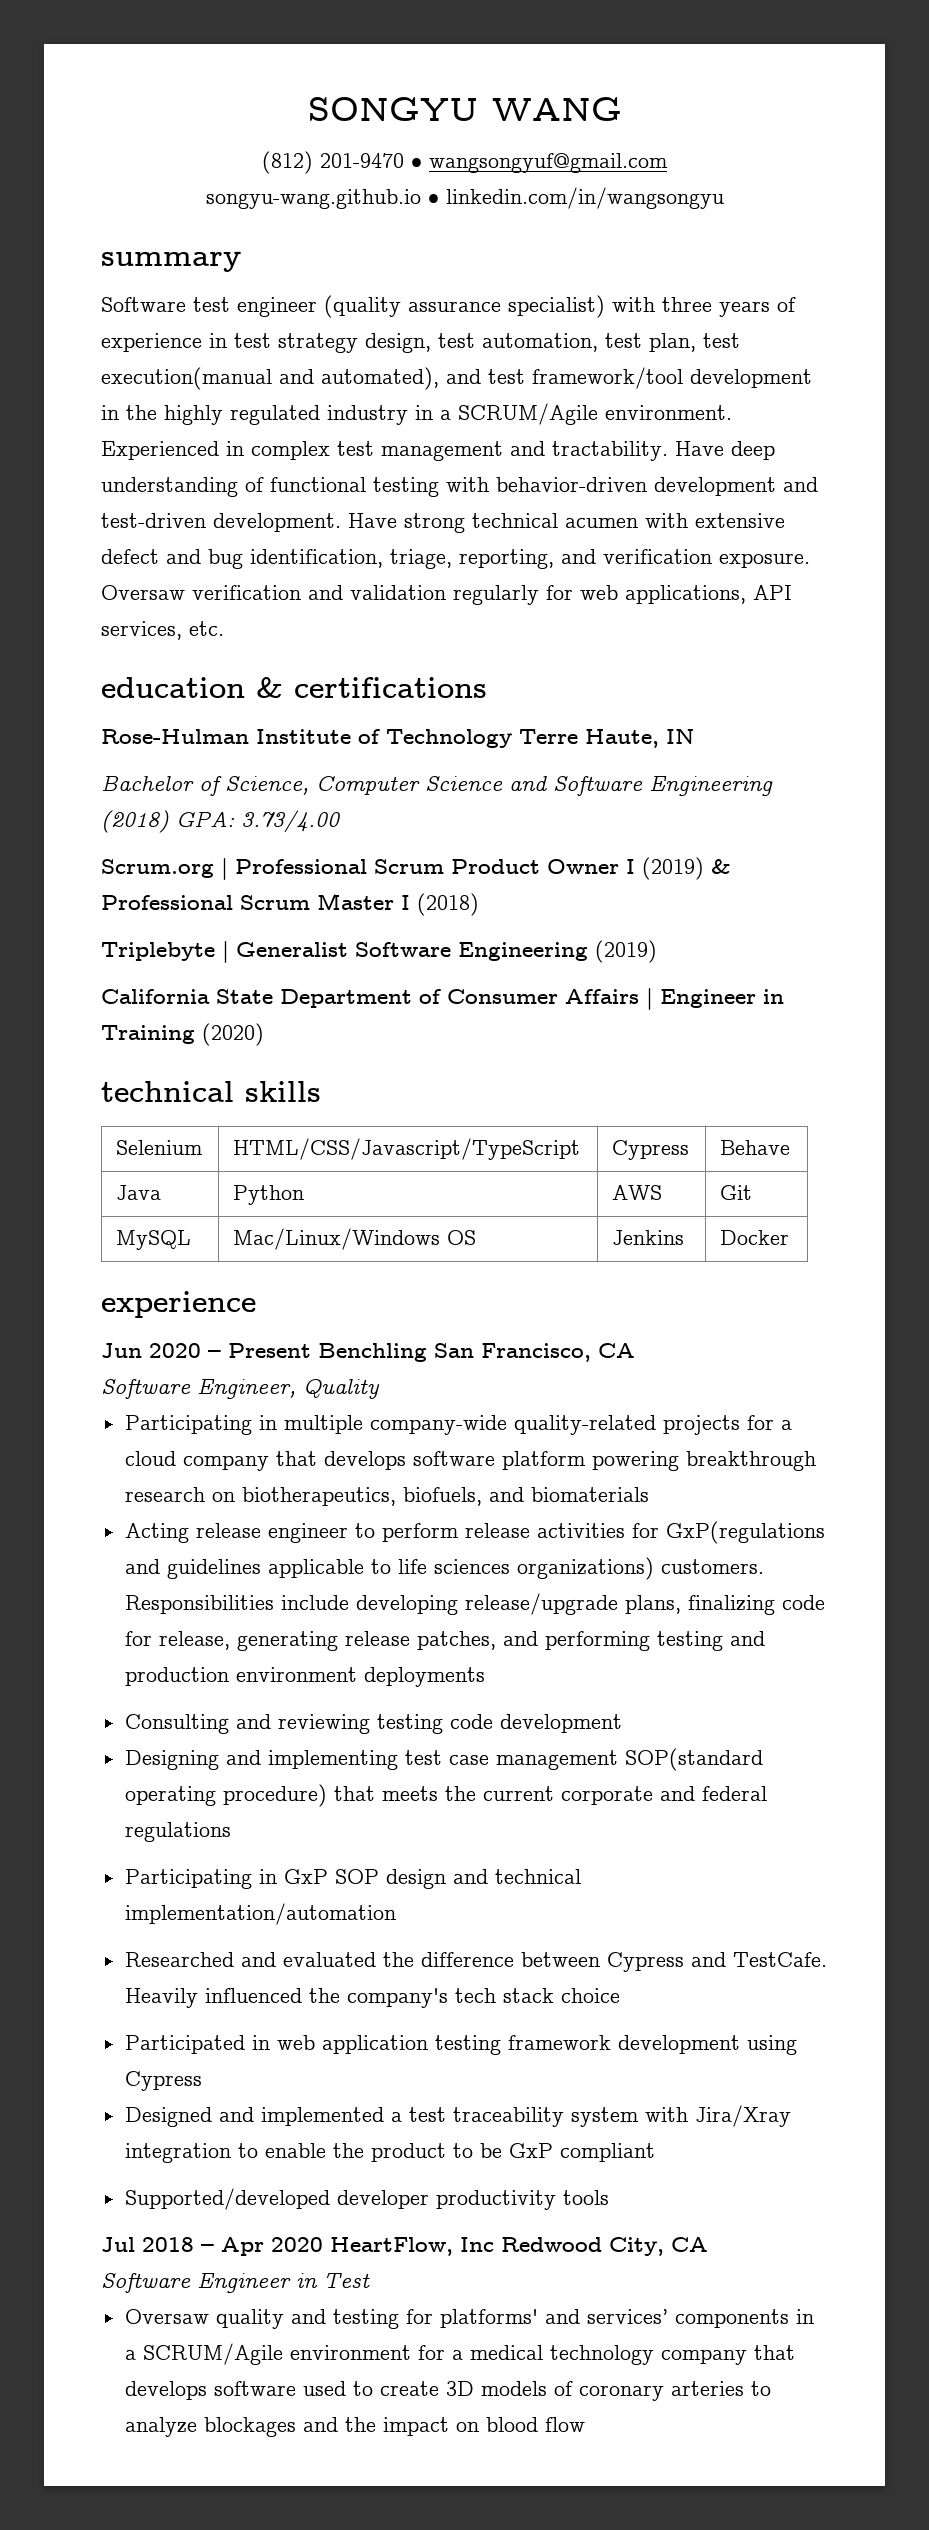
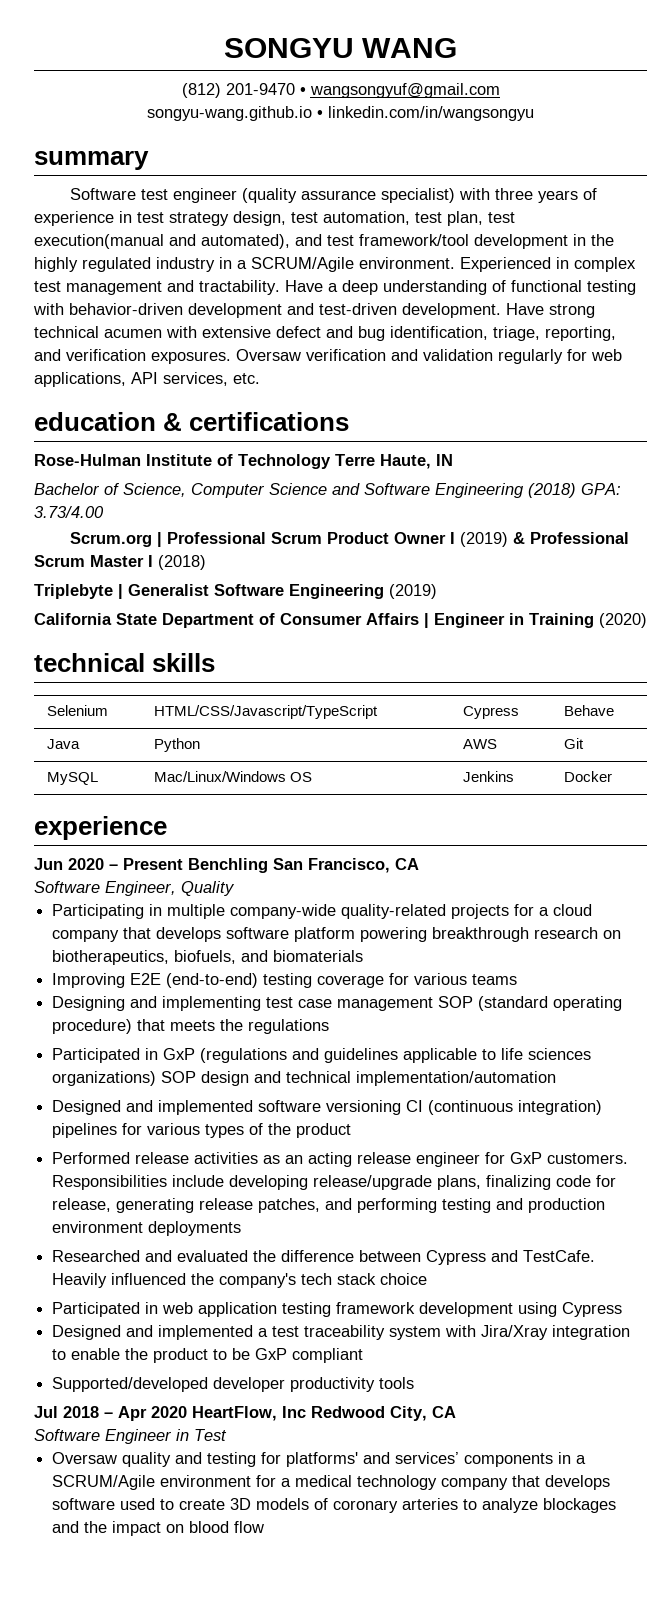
- Have deep understanding of functional testing with behavior-driven development and test-driven development.
+ Have a deep understanding of functional testing with behavior-driven development and test-driven development.
- Have strong technical acumen with extensive defect and bug identification, triage, reporting, and verification exposure.
+ Have strong technical acumen with extensive defect and bug identification, triage, reporting, and verification exposures.
- Acting release engineer to perform release activities for GxP(regulations and guidelines applicable to life sciences organizations) customers.
+ Improving E2E (end-to-end) testing coverage for various teams
+ Designing and implementing test case management SOP (standard operating procedure) that meets the regulations
+ Participated in GxP (regulations and guidelines applicable to life sciences organizations) SOP design and technical implementation/automation
+ Designed and implemented software versioning CI (continuous integration) pipelines for various types of the product
+ Performed release activities as an acting release engineer for GxP customers.
- Consulting and reviewing testing code development
- Designing and implementing test case management SOP(standard operating procedure) that meets the current corporate and federal regulations
- Participating in GxP SOP design and technical implementation/automation

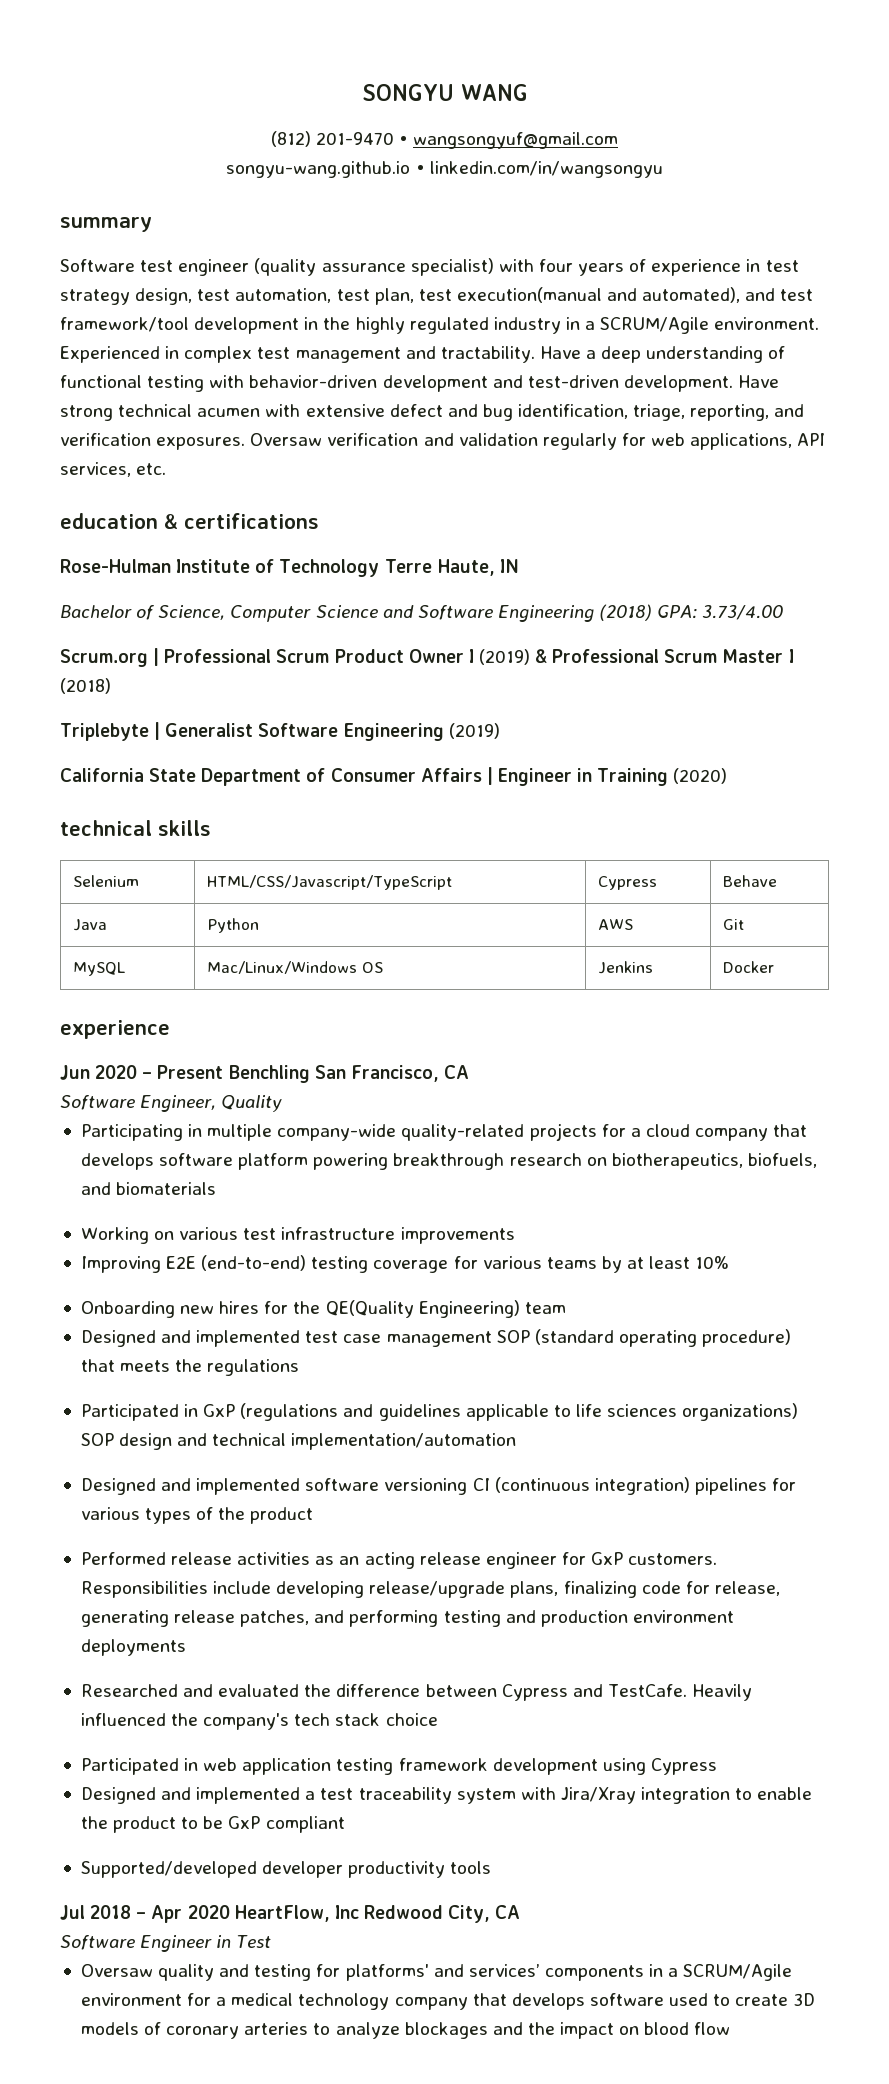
- Software test engineer (quality assurance specialist) with three years of experience in test strategy design, test automation, test plan, test execution(manual and automated), and test framework/tool development in the highly regulated industry in a SCRUM/Agile environment.
+ Software test engineer (quality assurance specialist) with four years of experience in test strategy design, test automation, test plan, test execution(manual and automated), and test framework/tool development in the highly regulated industry in a SCRUM/Agile environment.
+ Working on various test infrastructure improvements
- Improving E2E (end-to-end) testing coverage for various teams
- Designing and implementing test case management SOP (standard operating procedure) that meets the regulations
+ Improving E2E (end-to-end) testing coverage for various teams by at least 10%
+ Onboarding new hires for the QE(Quality Engineering) team
+ Designed and implemented test case management SOP (standard operating procedure) that meets the regulations

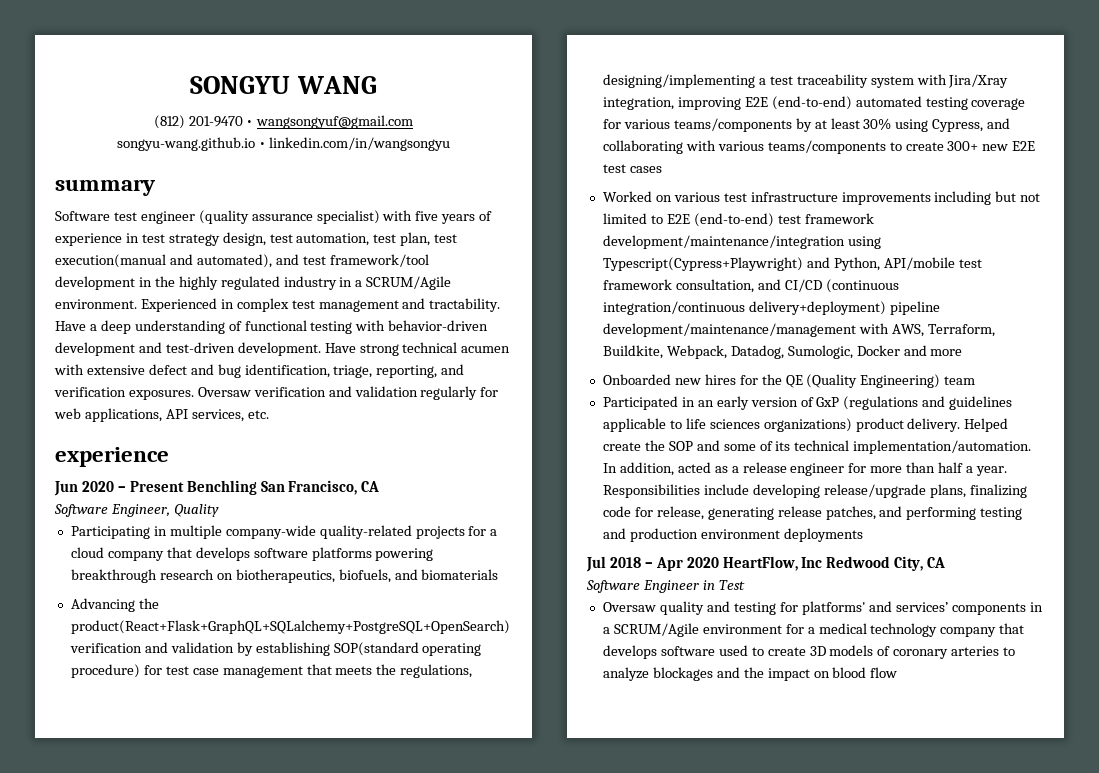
- Software test engineer (quality assurance specialist) with four years of experience in test strategy design, test automation, test plan, test execution(manual and automated), and test framework/tool development in the highly regulated industry in a SCRUM/Agile environment.
+ Software test engineer (quality assurance specialist) with five years of experience in test strategy design, test automation, test plan, test execution(manual and automated), and test framework/tool development in the highly regulated industry in a SCRUM/Agile environment.
- education & certifications
- Rose-Hulman Institute of Technology Terre Haute, IN
- Bachelor of Science, Computer Science and Software Engineering (2018) GPA: 3.73/4.00
- Scrum.org | Professional Scrum Product Owner I (2019) & Professional Scrum Master I (2018)
- Triplebyte | Generalist Software Engineering (2019)
- California State Department of Consumer Affairs | Engineer in Training (2020)
- technical skills
- Selenium | HTML/CSS/Javascript/TypeScript | Cypress | Behave
- Java | Python | AWS | Git
- MySQL | Mac/Linux/Windows OS | Jenkins | Docker
- Participating in multiple company-wide quality-related projects for a cloud company that develops software platform powering breakthrough research on biotherapeutics, biofuels, and biomaterials
+ Participating in multiple company-wide quality-related projects for a cloud company that develops software platforms powering breakthrough research on biotherapeutics, biofuels, and biomaterials
- Working on various test infrastructure improvements
- Improving E2E (end-to-end) testing coverage for various teams by at least 10%
- Onboarding new hires for the QE(Quality Engineering) team
+ Advancing the product(React+Flask+GraphQL+SQLalchemy+PostgreSQL+OpenSearch) verification and validation by establishing SOP(standard operating procedure) for test case management that meets the regulations, designing/implementing a test traceability system with Jira/Xray integration, improving E2E (end-to-end) automated testing coverage for various teams/components by at least 30% using Cypress, and collaborating with various teams/components to create 300+ new E2E test cases
+ Worked on various test infrastructure improvements including but not limited to E2E (end-to-end) test framework development/maintenance/integration using Typescript(Cypress+Playwright) and Python, API/mobile test framework consultation, and CI/CD (continuous integration/continuous delivery+deployment) pipeline development/maintenance/management with AWS, Terraform, Buildkite, Webpack, Datadog, Sumologic, Docker and more
+ Onboarded new hires for the QE (Quality Engineering) team
- Designed and implemented test case management SOP (standard operating procedure) that meets the regulations
- Participated in GxP (regulations and guidelines applicable to life sciences organizations) SOP design and technical implementation/automation
- Designed and implemented software versioning CI (continuous integration) pipelines for various types of the product
- Performed release activities as an acting release engineer for GxP customers.
+ Participated in an early version of GxP (regulations and guidelines applicable to life sciences organizations) product delivery. Helped create the SOP and some of its technical implementation/automation. In addition, acted as a release engineer for more than half a year.
- Researched and evaluated the difference between Cypress and TestCafe. Heavily influenced the company's tech stack choice
- Participated in web application testing framework development using Cypress
- Designed and implemented a test traceability system with Jira/Xray integration to enable the product to be GxP compliant
- Supported/developed developer productivity tools

